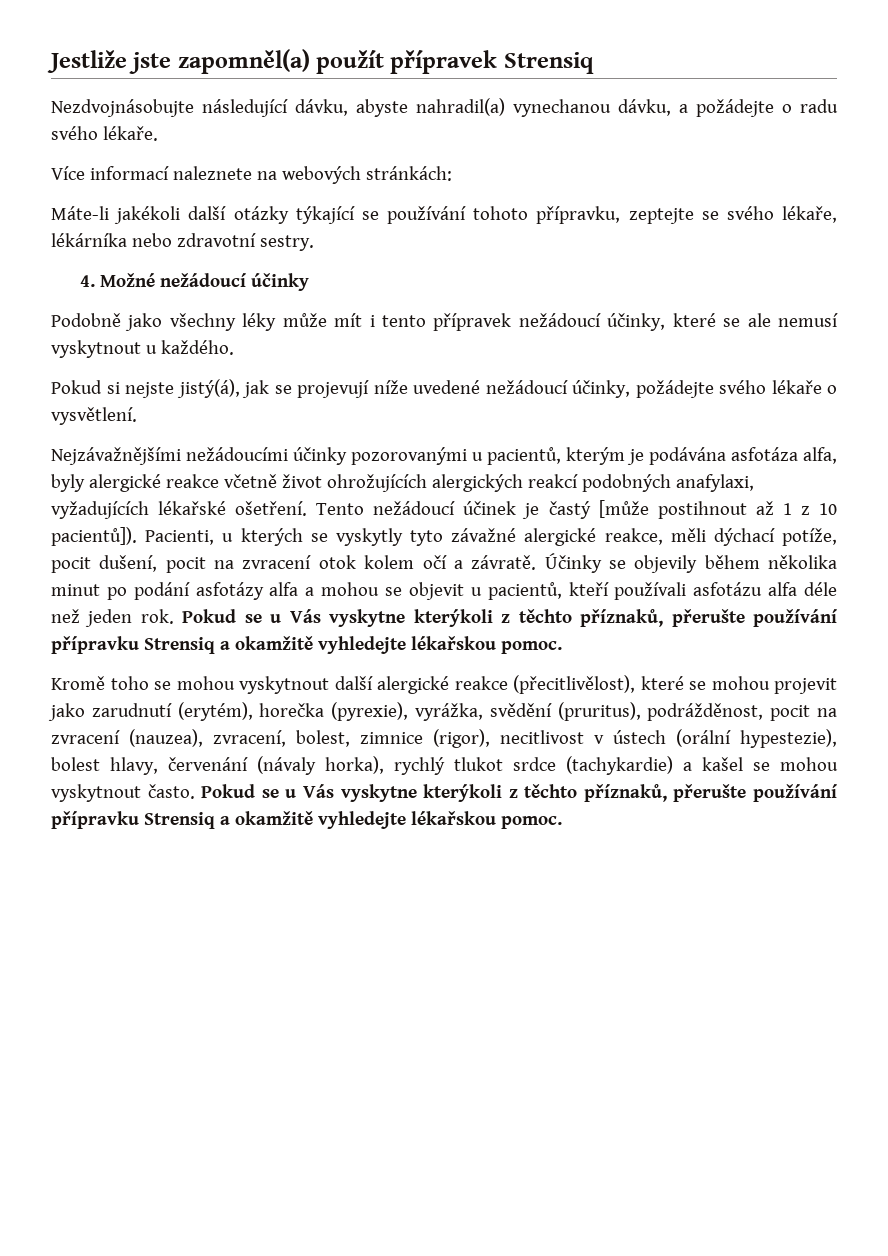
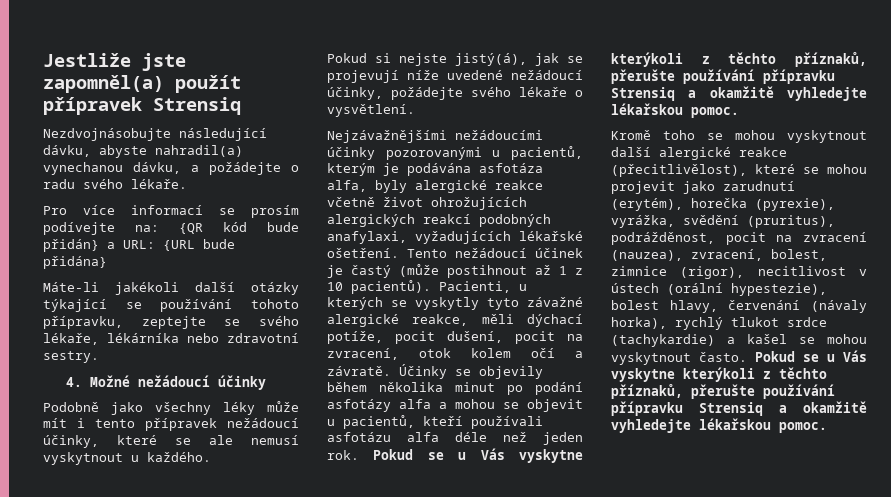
- Více informací naleznete na webových stránkách:
+ Pro více informací se prosím podívejte na: {QR kód bude přidán} a URL: {URL bude přidána}
- Tento nežádoucí účinek je častý [může postihnout až 1 z 10 pacientů]).
+ Tento nežádoucí účinek je častý (může postihnout až 1 z 10 pacientů).
- Pacienti, u kterých se vyskytly tyto závažné alergické reakce, měli dýchací potíže, pocit dušení, pocit na zvracení otok kolem očí a závratě.
+ Pacienti, u kterých se vyskytly tyto závažné alergické reakce, měli dýchací potíže, pocit dušení, pocit na zvracení, otok kolem očí a závratě.

